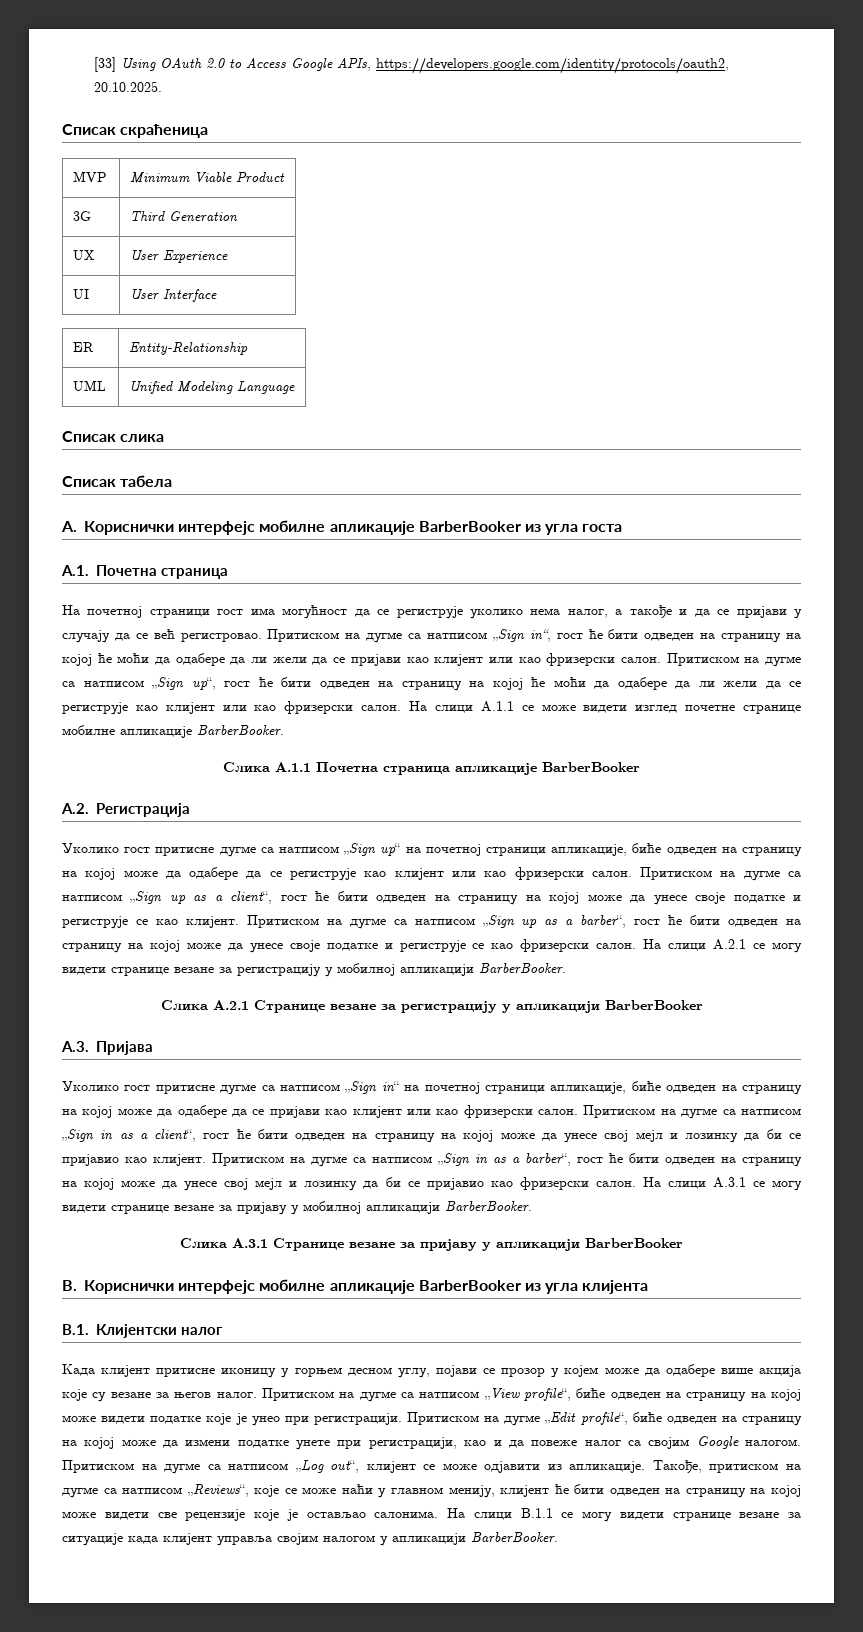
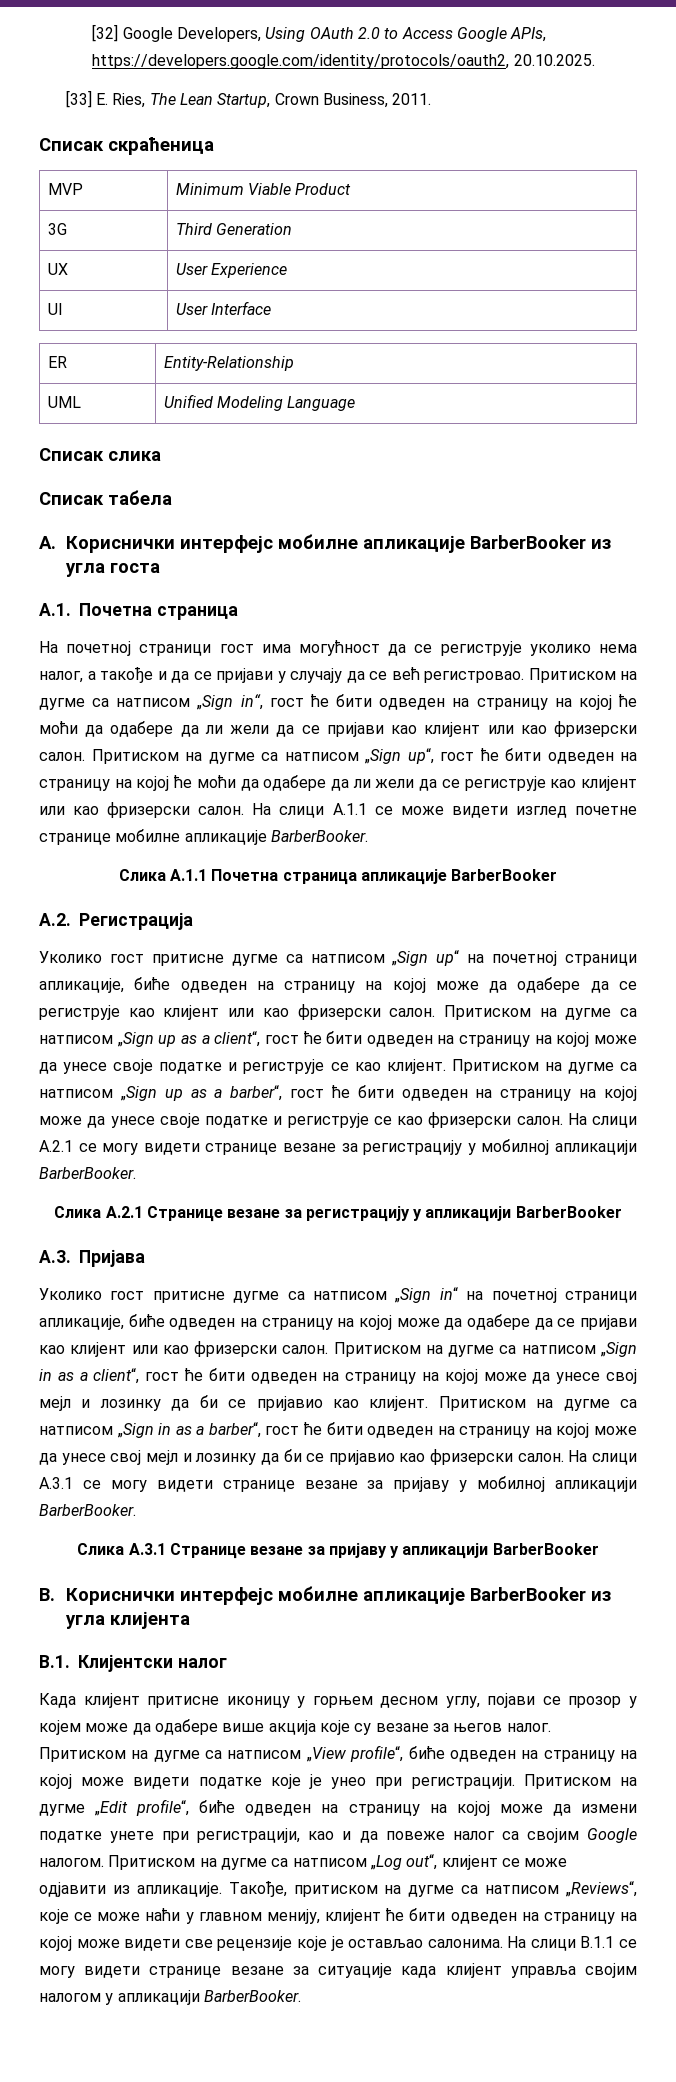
- [33] Using OAuth 2.0 to Access Google APIs, https://developers.google.com/identity/protocols/oauth2, 20.10.2025.
+ [32] Google Developers, Using OAuth 2.0 to Access Google APIs, https://developers.google.com/identity/protocols/oauth2, 20.10.2025.
+ [33] E. Ries, The Lean Startup, Crown Business, 2011.

